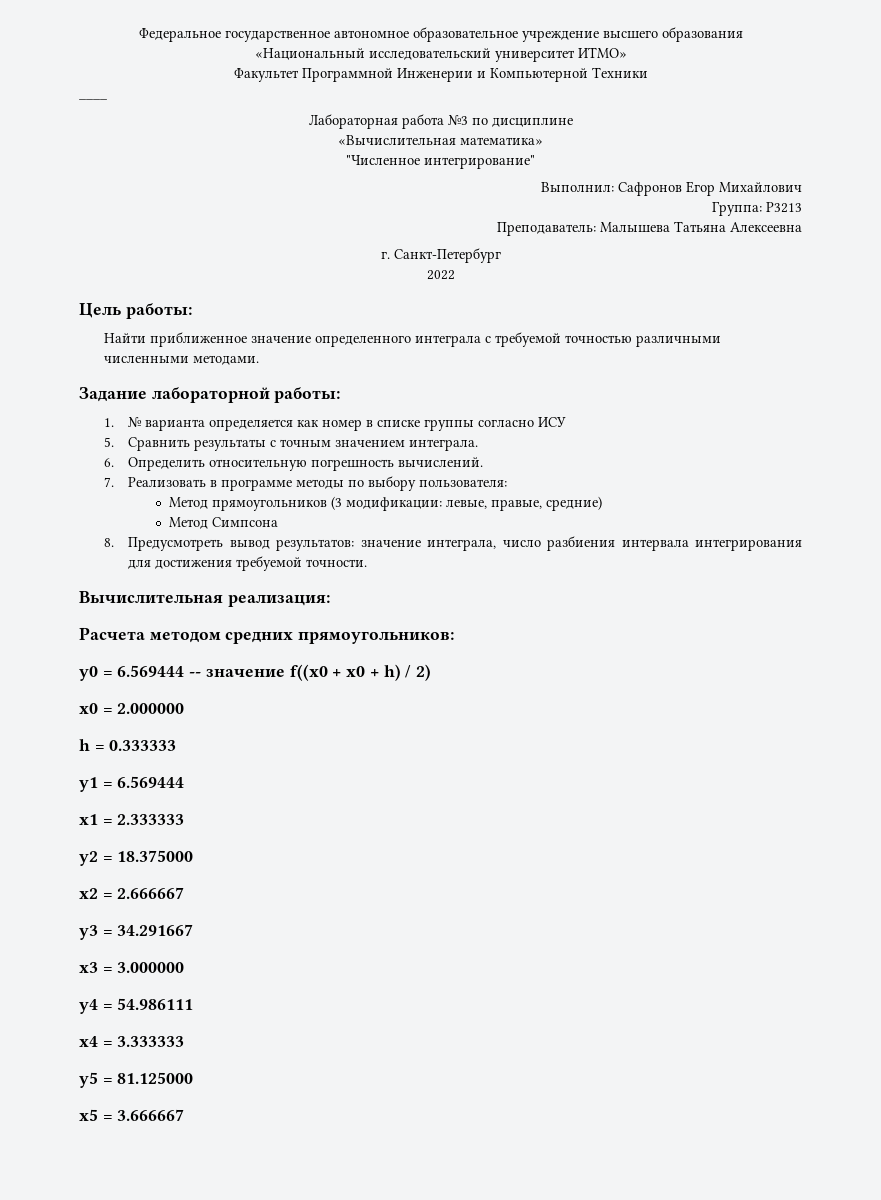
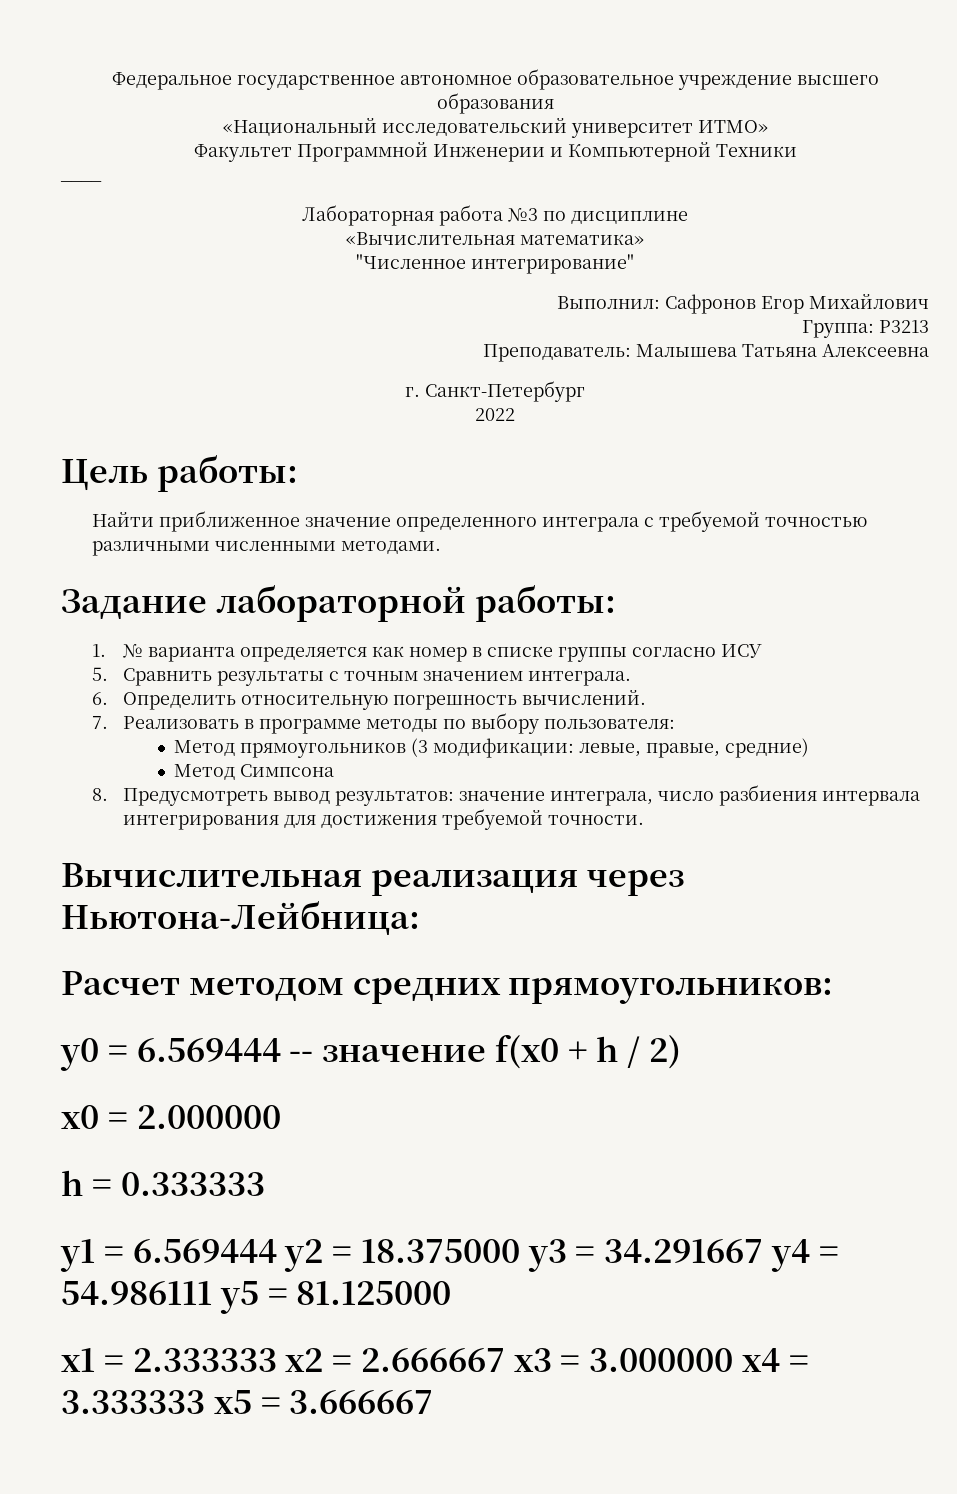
- Вычислительная реализация:
- Расчета методом средних прямоугольников:
+ Вычислительная реализация через Ньютона-Лейбница:
+ Расчет методом средних прямоугольников:
- y0 = 6.569444 -- значение f((x0 + x0 + h) / 2)
+ y0 = 6.569444 -- значение f(x0 + h / 2)
- y1 = 6.569444
+ y1 = 6.569444 y2 = 18.375000 y3 = 34.291667 y4 = 54.986111 y5 = 81.125000
- x1 = 2.333333
- y2 = 18.375000
- x2 = 2.666667
- y3 = 34.291667
- x3 = 3.000000
- y4 = 54.986111
- x4 = 3.333333
- y5 = 81.125000
- x5 = 3.666667
+ x1 = 2.333333 x2 = 2.666667 x3 = 3.000000 x4 = 3.333333 x5 = 3.666667

